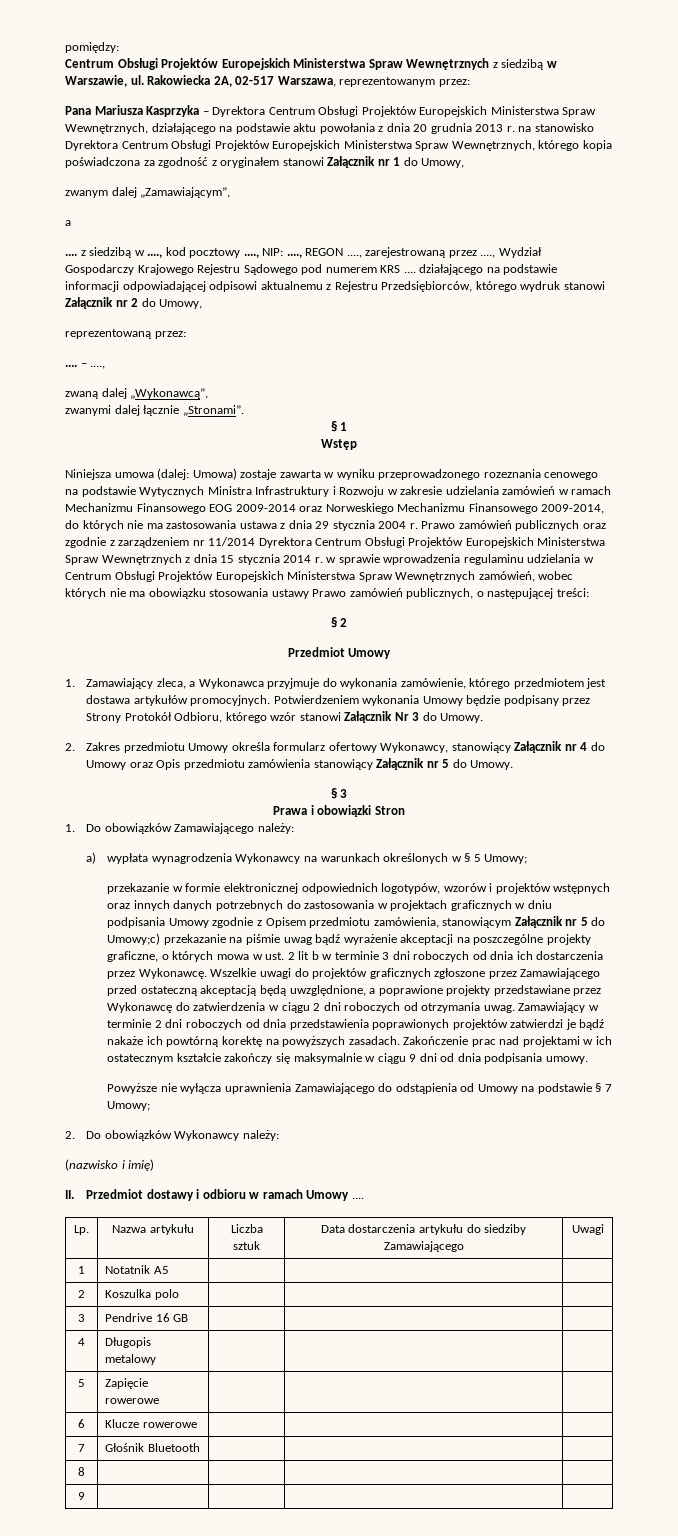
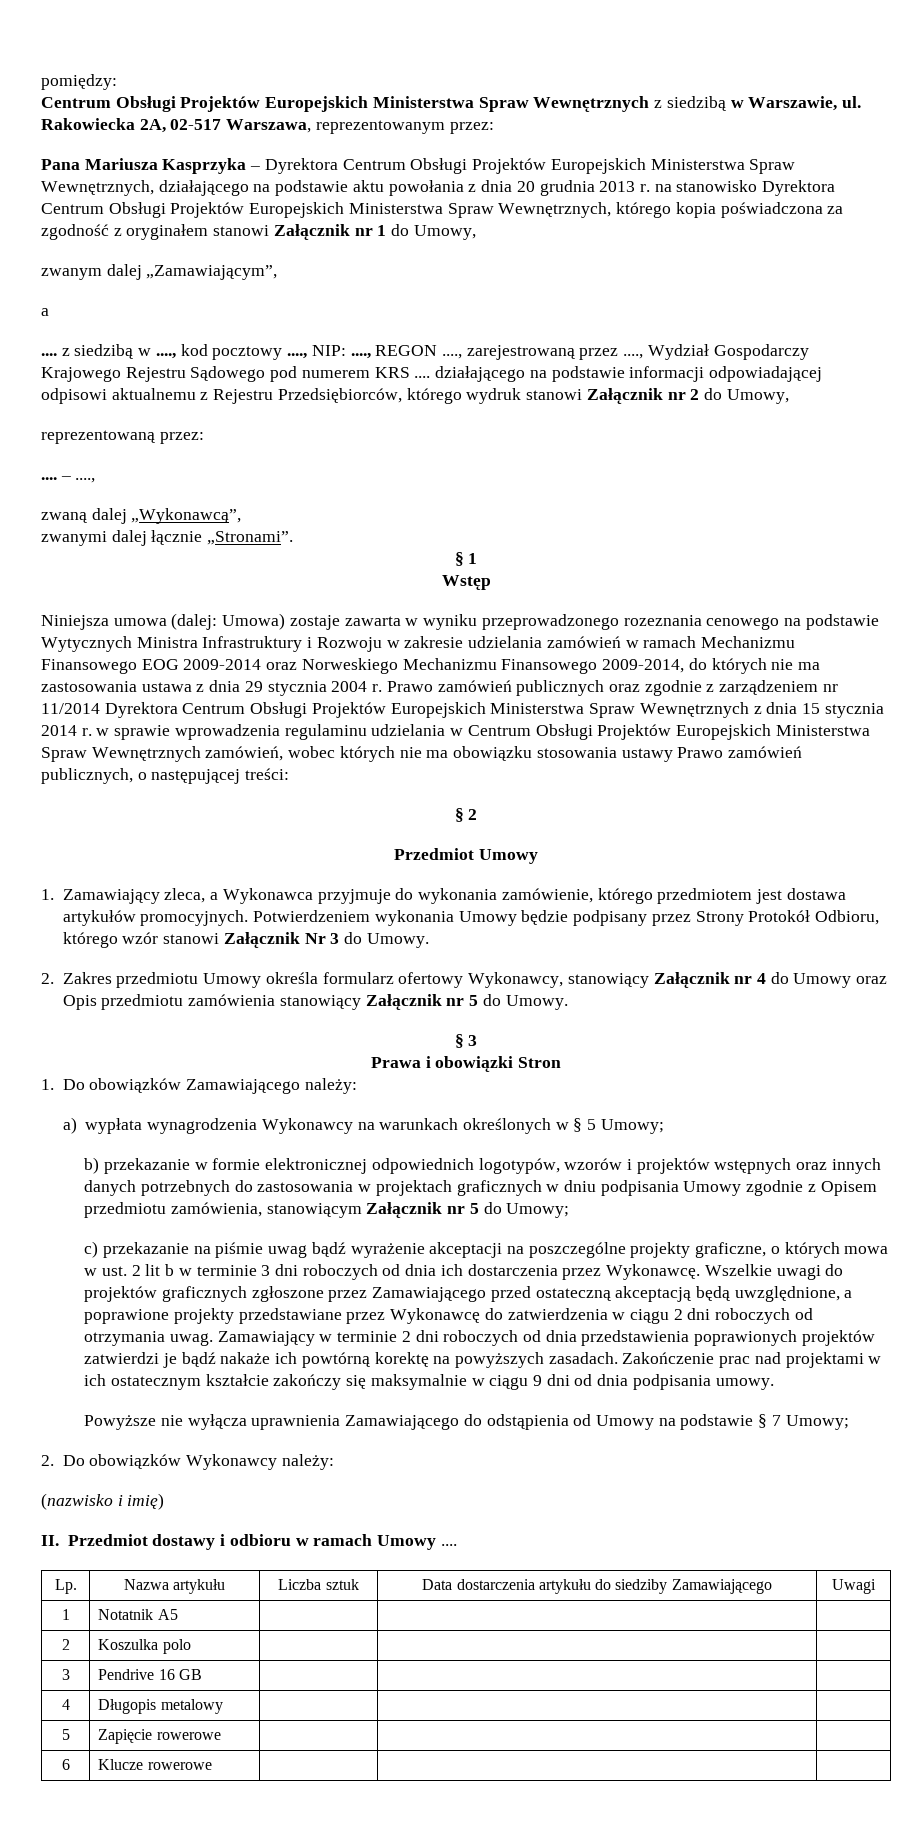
- przekazanie w formie elektronicznej odpowiednich logotypów, wzorów i projektów wstępnych oraz innych danych potrzebnych do zastosowania w projektach graficznych w dniu podpisania Umowy zgodnie z Opisem przedmiotu zamówienia, stanowiącym Załącznik nr 5 do Umowy;c) przekazanie na piśmie uwag bądź wyrażenie akceptacji na poszczególne projekty graficzne, o których mowa w ust. 2 lit b w terminie 3 dni roboczych od dnia ich dostarczenia przez Wykonawcę.
+ b) przekazanie w formie elektronicznej odpowiednich logotypów, wzorów i projektów wstępnych oraz innych danych potrzebnych do zastosowania w projektach graficznych w dniu podpisania Umowy zgodnie z Opisem przedmiotu zamówienia, stanowiącym Załącznik nr 5 do Umowy;
+ c) przekazanie na piśmie uwag bądź wyrażenie akceptacji na poszczególne projekty graficzne, o których mowa w ust. 2 lit b w terminie 3 dni roboczych od dnia ich dostarczenia przez Wykonawcę.
- 7 | Głośnik Bluetooth | | |
- 8 | | | |
- 9 | | | |

